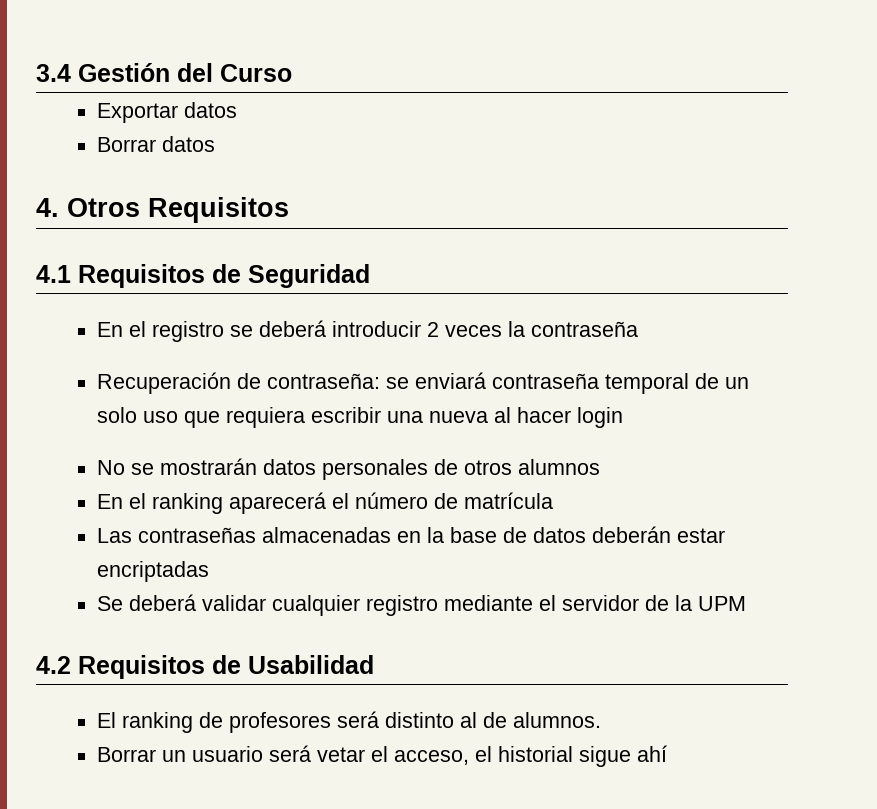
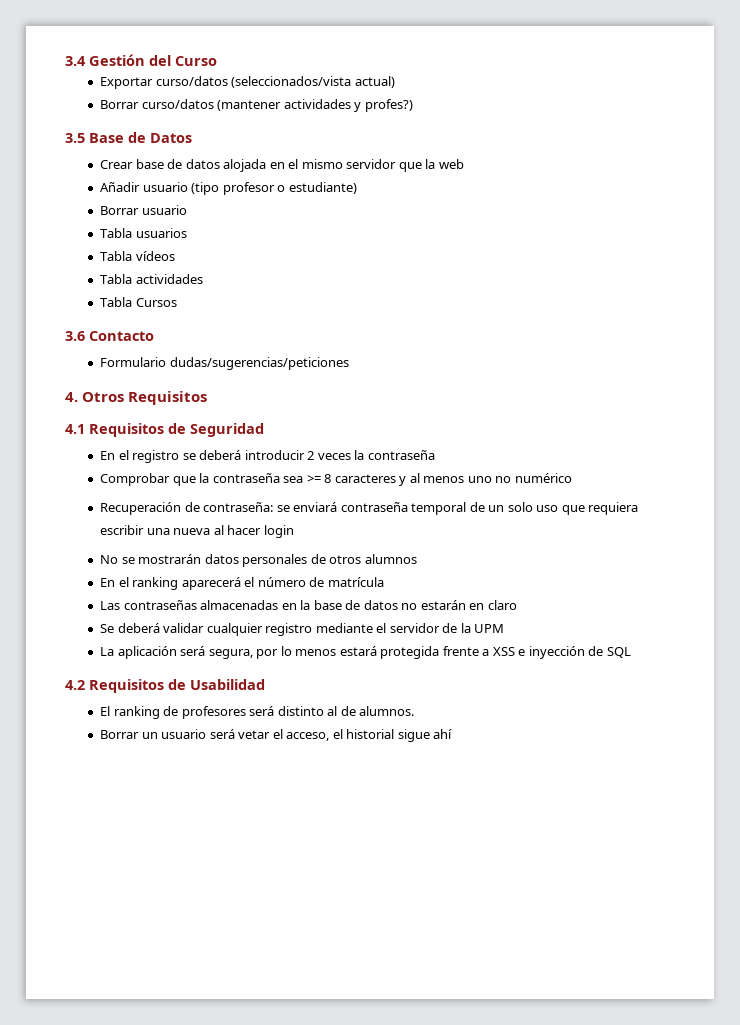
- Exportar datos
- Borrar datos
+ Exportar curso/datos (seleccionados/vista actual)
+ Borrar curso/datos (mantener actividades y profes?)
+ 3.5 Base de Datos
+ Crear base de datos alojada en el mismo servidor que la web
+ Añadir usuario (tipo profesor o estudiante)
+ Borrar usuario
+ Tabla usuarios
+ Tabla vídeos
+ Tabla actividades
+ Tabla Cursos
+ 3.6 Contacto
+ Formulario dudas/sugerencias/peticiones
+ Comprobar que la contraseña sea >= 8 caracteres y al menos uno no numérico
- Las contraseñas almacenadas en la base de datos deberán estar encriptadas
+ Las contraseñas almacenadas en la base de datos no estarán en claro
+ La aplicación será segura, por lo menos estará protegida frente a XSS e inyección de SQL

